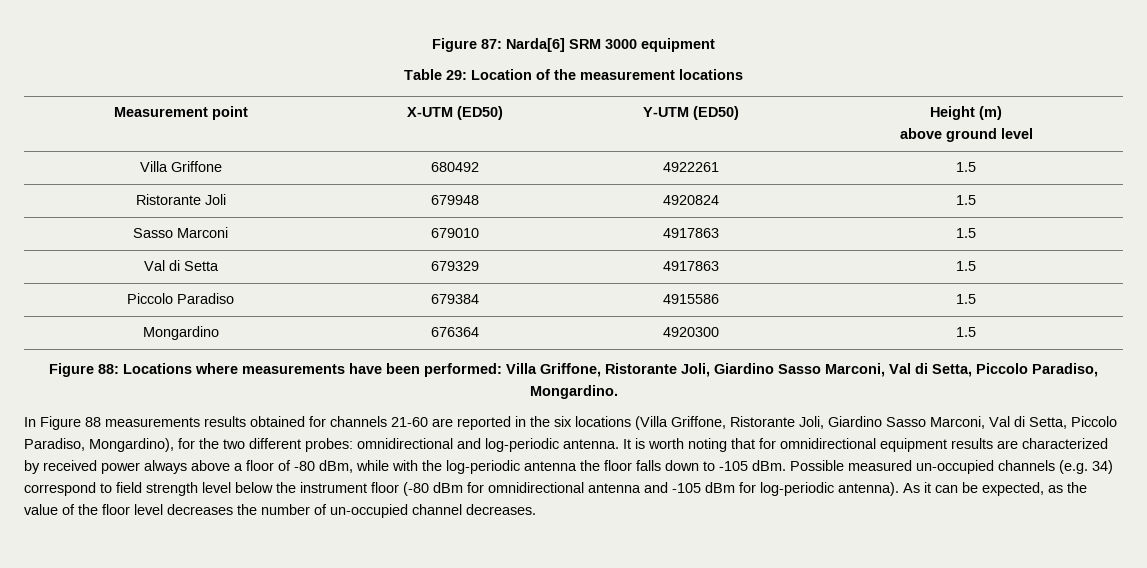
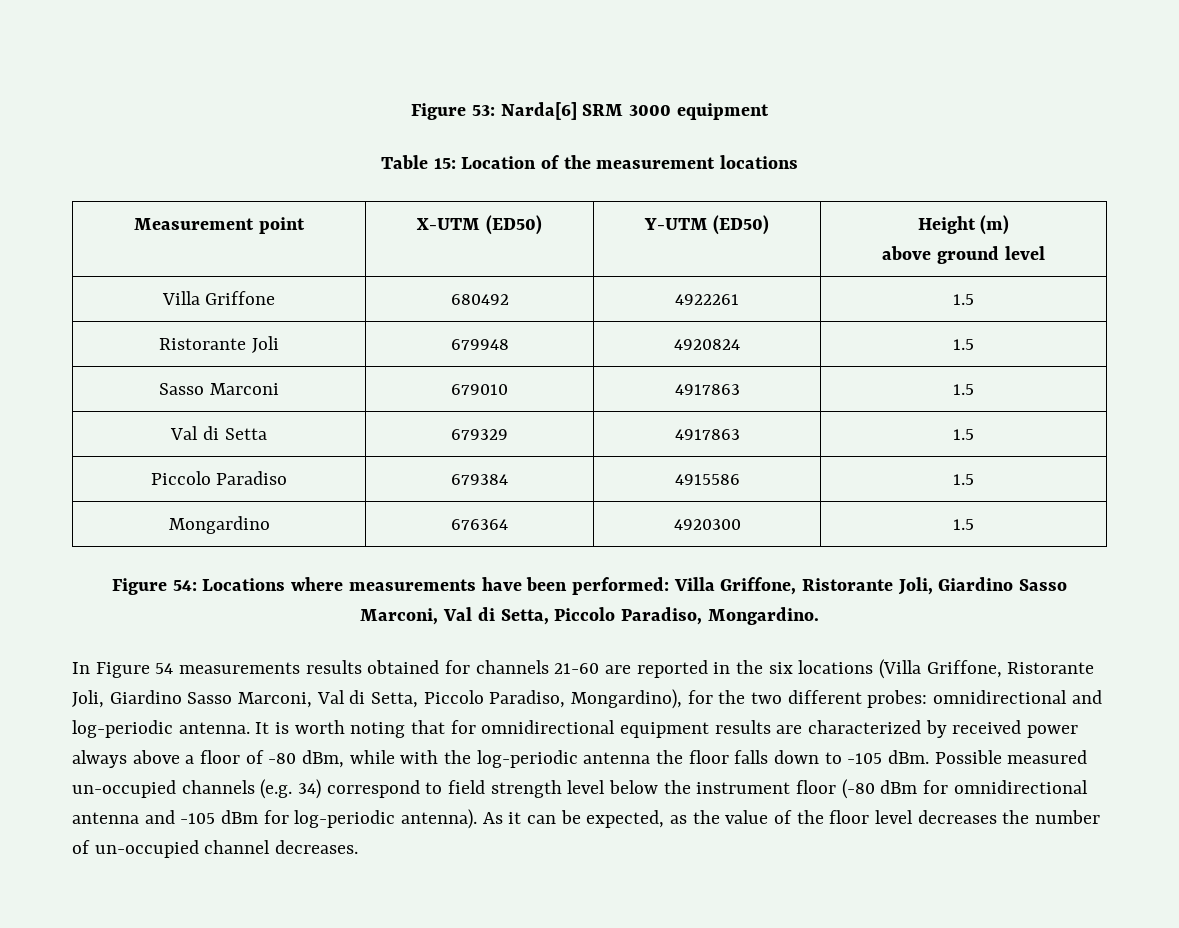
- Figure 87: Narda[6] SRM 3000 equipment
+ Figure 53: Narda[6] SRM 3000 equipment
- Table 29: Location of the measurement locations
+ Table 15: Location of the measurement locations
- Figure 88: Locations where measurements have been performed: Villa Griffone, Ristorante Joli, Giardino Sasso Marconi, Val di Setta, Piccolo Paradiso, Mongardino.
+ Figure 54: Locations where measurements have been performed: Villa Griffone, Ristorante Joli, Giardino Sasso Marconi, Val di Setta, Piccolo Paradiso, Mongardino.
- In Figure 88 measurements results obtained for channels 21-60 are reported in the six locations (Villa Griffone, Ristorante Joli, Giardino Sasso Marconi, Val di Setta, Piccolo Paradiso, Mongardino), for the two different probes: omnidirectional and log-periodic antenna.
+ In Figure 54 measurements results obtained for channels 21-60 are reported in the six locations (Villa Griffone, Ristorante Joli, Giardino Sasso Marconi, Val di Setta, Piccolo Paradiso, Mongardino), for the two different probes: omnidirectional and log-periodic antenna.

